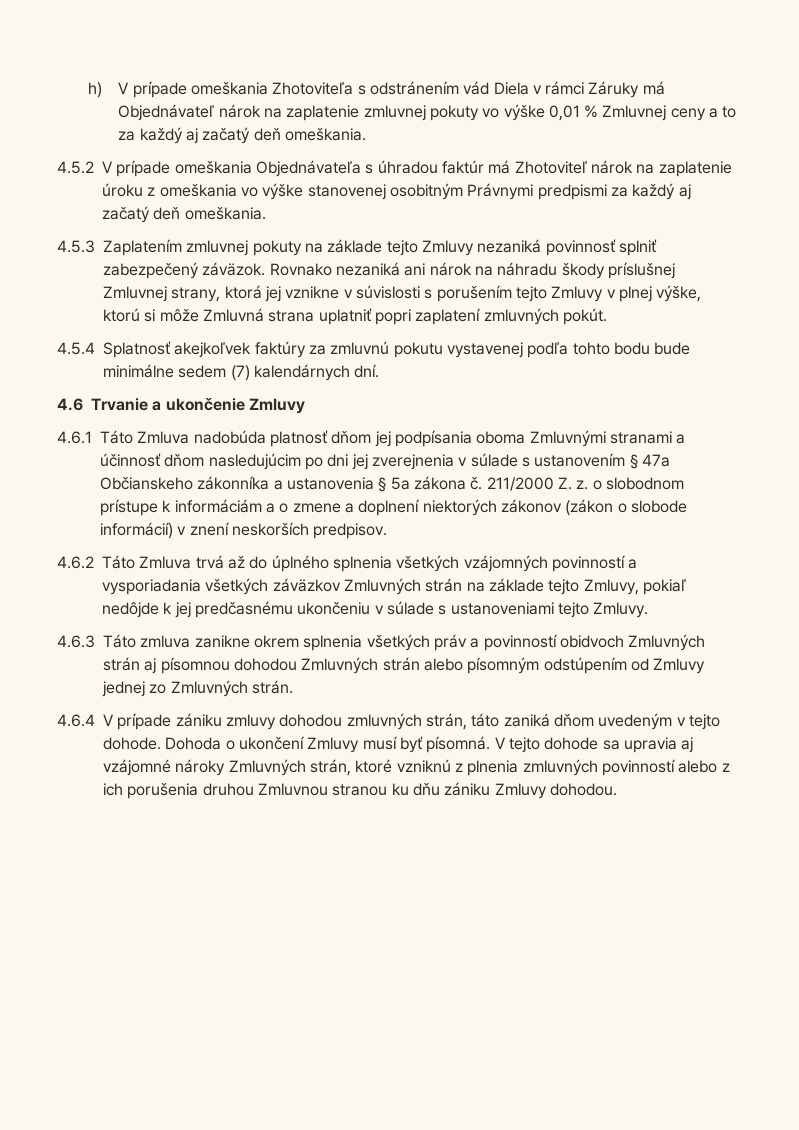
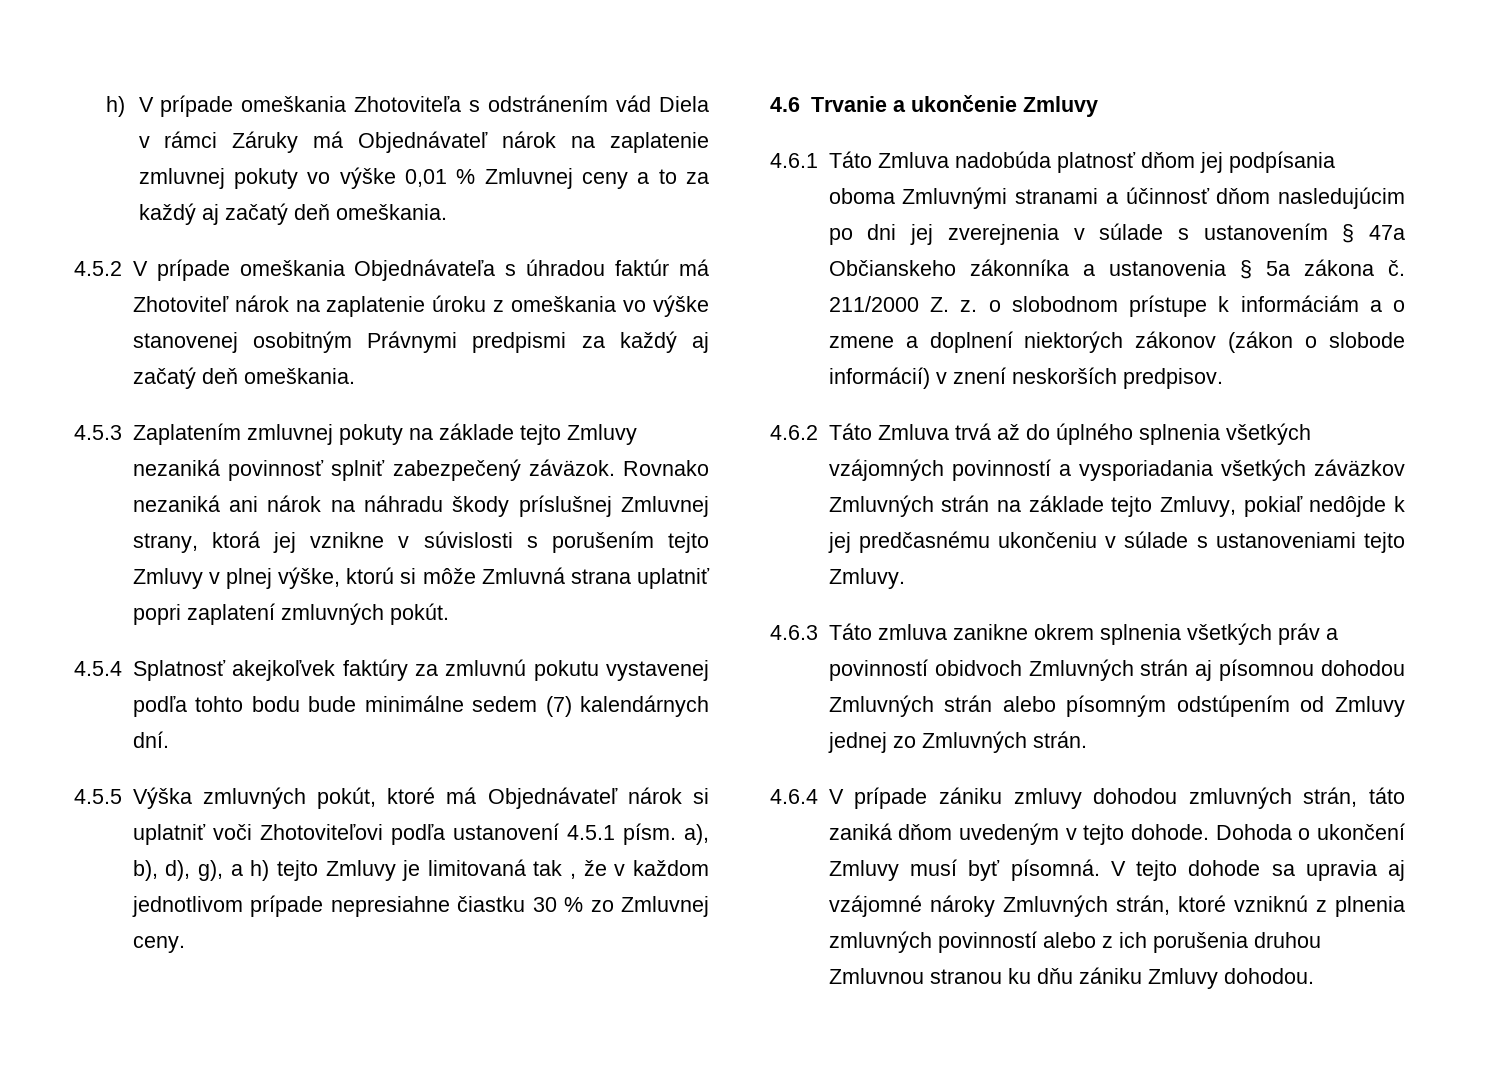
+ 4.5.5 Výška zmluvných pokút, ktoré má Objednávateľ nárok si uplatniť voči Zhotoviteľovi podľa ustanovení 4.5.1 písm. a), b), d), g), a h) tejto Zmluvy je limitovaná tak , že v každom jednotlivom prípade nepresiahne čiastku 30 % zo Zmluvnej ceny.

